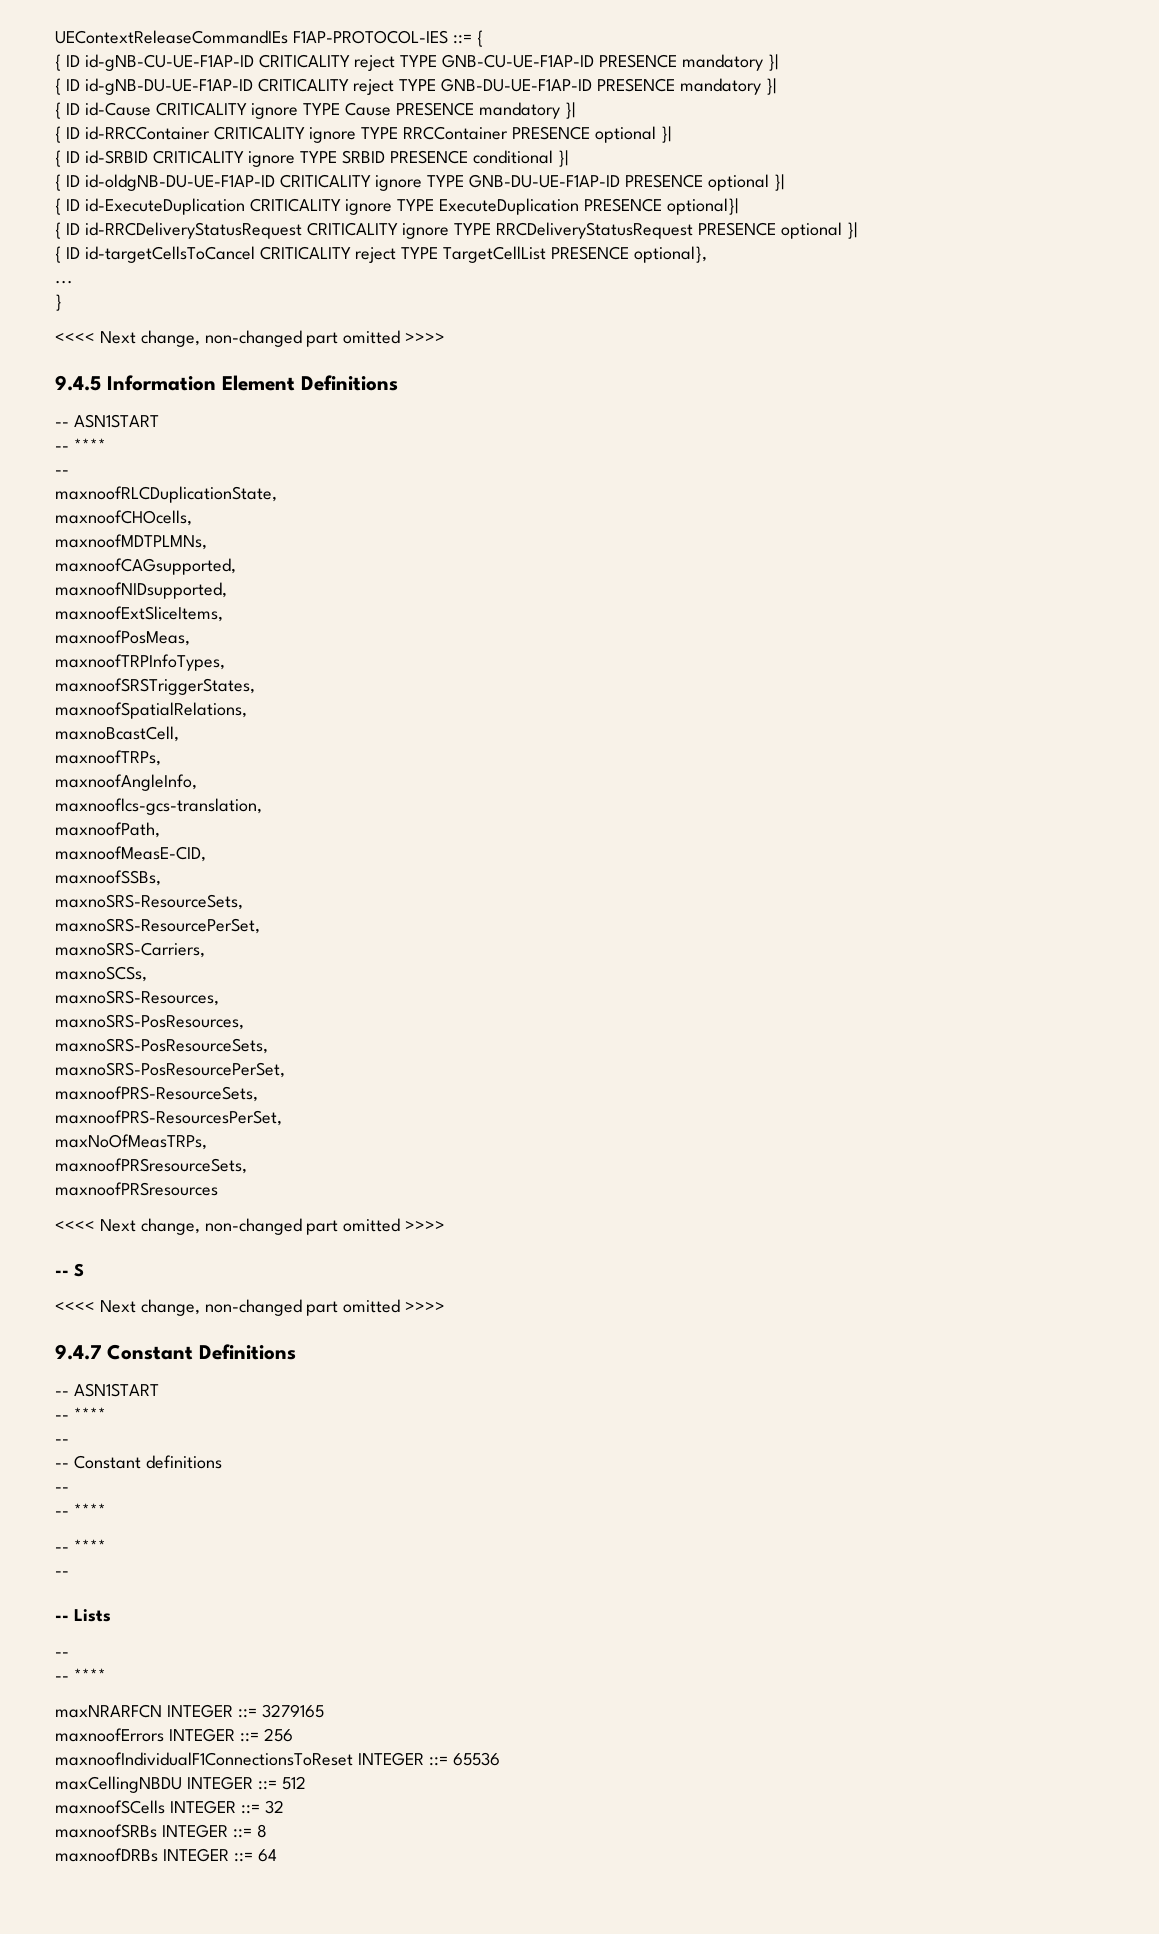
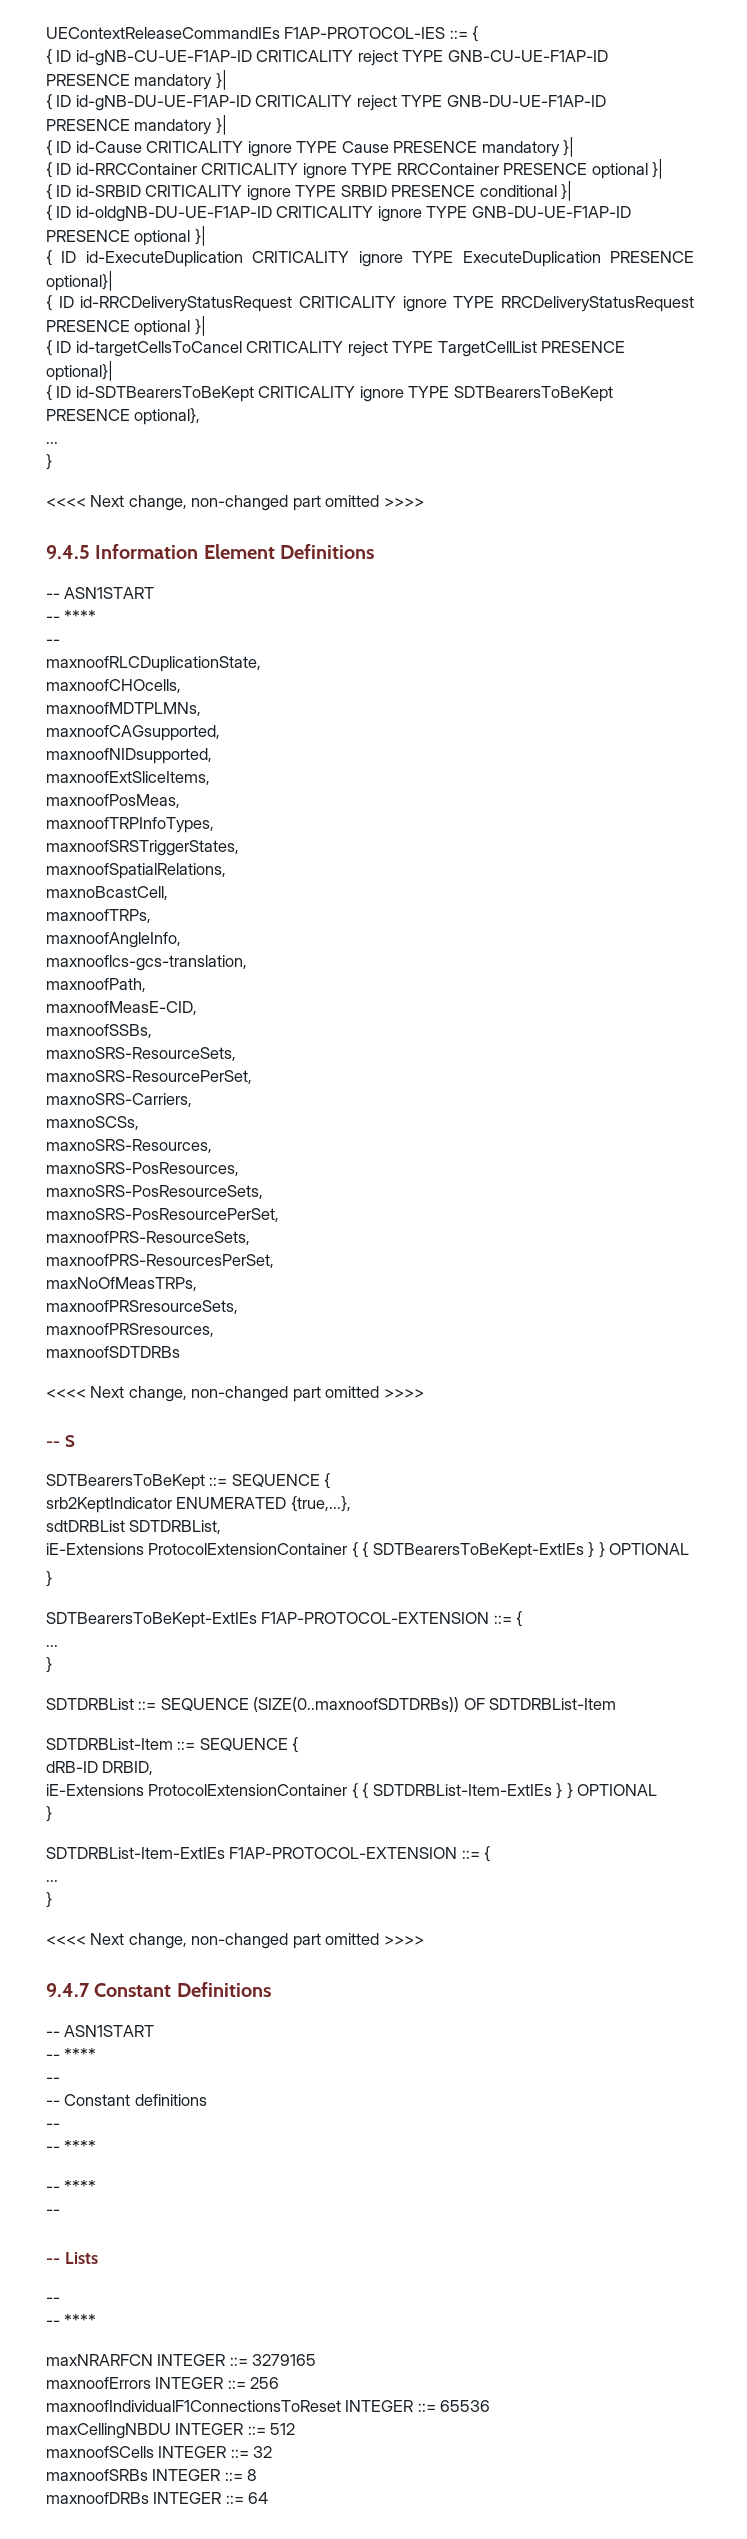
- { ID id-targetCellsToCancel CRITICALITY reject TYPE TargetCellList PRESENCE optional},
+ { ID id-targetCellsToCancel CRITICALITY reject TYPE TargetCellList PRESENCE optional}|
+ { ID id-SDTBearersToBeKept CRITICALITY ignore TYPE SDTBearersToBeKept PRESENCE optional},
- maxnoofPRSresources
+ maxnoofPRSresources,
+ maxnoofSDTDRBs
+ SDTBearersToBeKept ::= SEQUENCE {
+ srb2KeptIndicator ENUMERATED {true,...},
+ sdtDRBList SDTDRBList,
+ iE-Extensions ProtocolExtensionContainer { { SDTBearersToBeKept-ExtIEs } } OPTIONAL
+ }
+ SDTBearersToBeKept-ExtIEs F1AP-PROTOCOL-EXTENSION ::= {
+ ...
+ }
+ SDTDRBList ::= SEQUENCE (SIZE(0..maxnoofSDTDRBs)) OF SDTDRBList-Item
+ SDTDRBList-Item ::= SEQUENCE {
+ dRB-ID DRBID,
+ iE-Extensions ProtocolExtensionContainer { { SDTDRBList-Item-ExtIEs } } OPTIONAL
+ }
+ SDTDRBList-Item-ExtIEs F1AP-PROTOCOL-EXTENSION ::= {
+ ...
+ }

